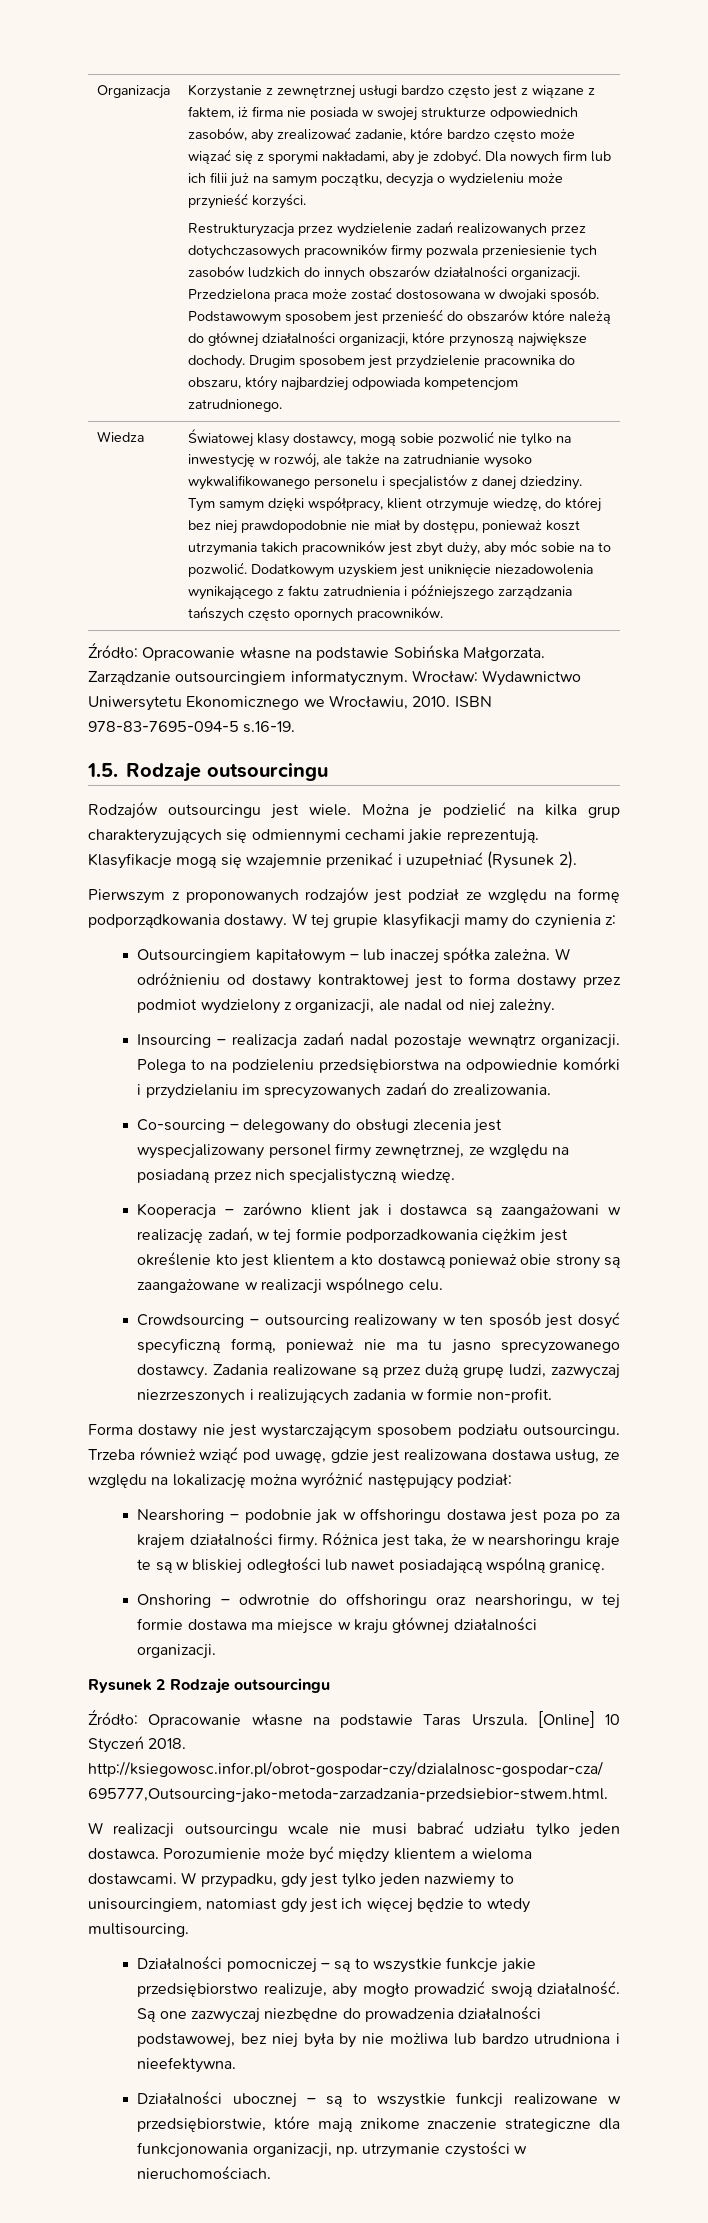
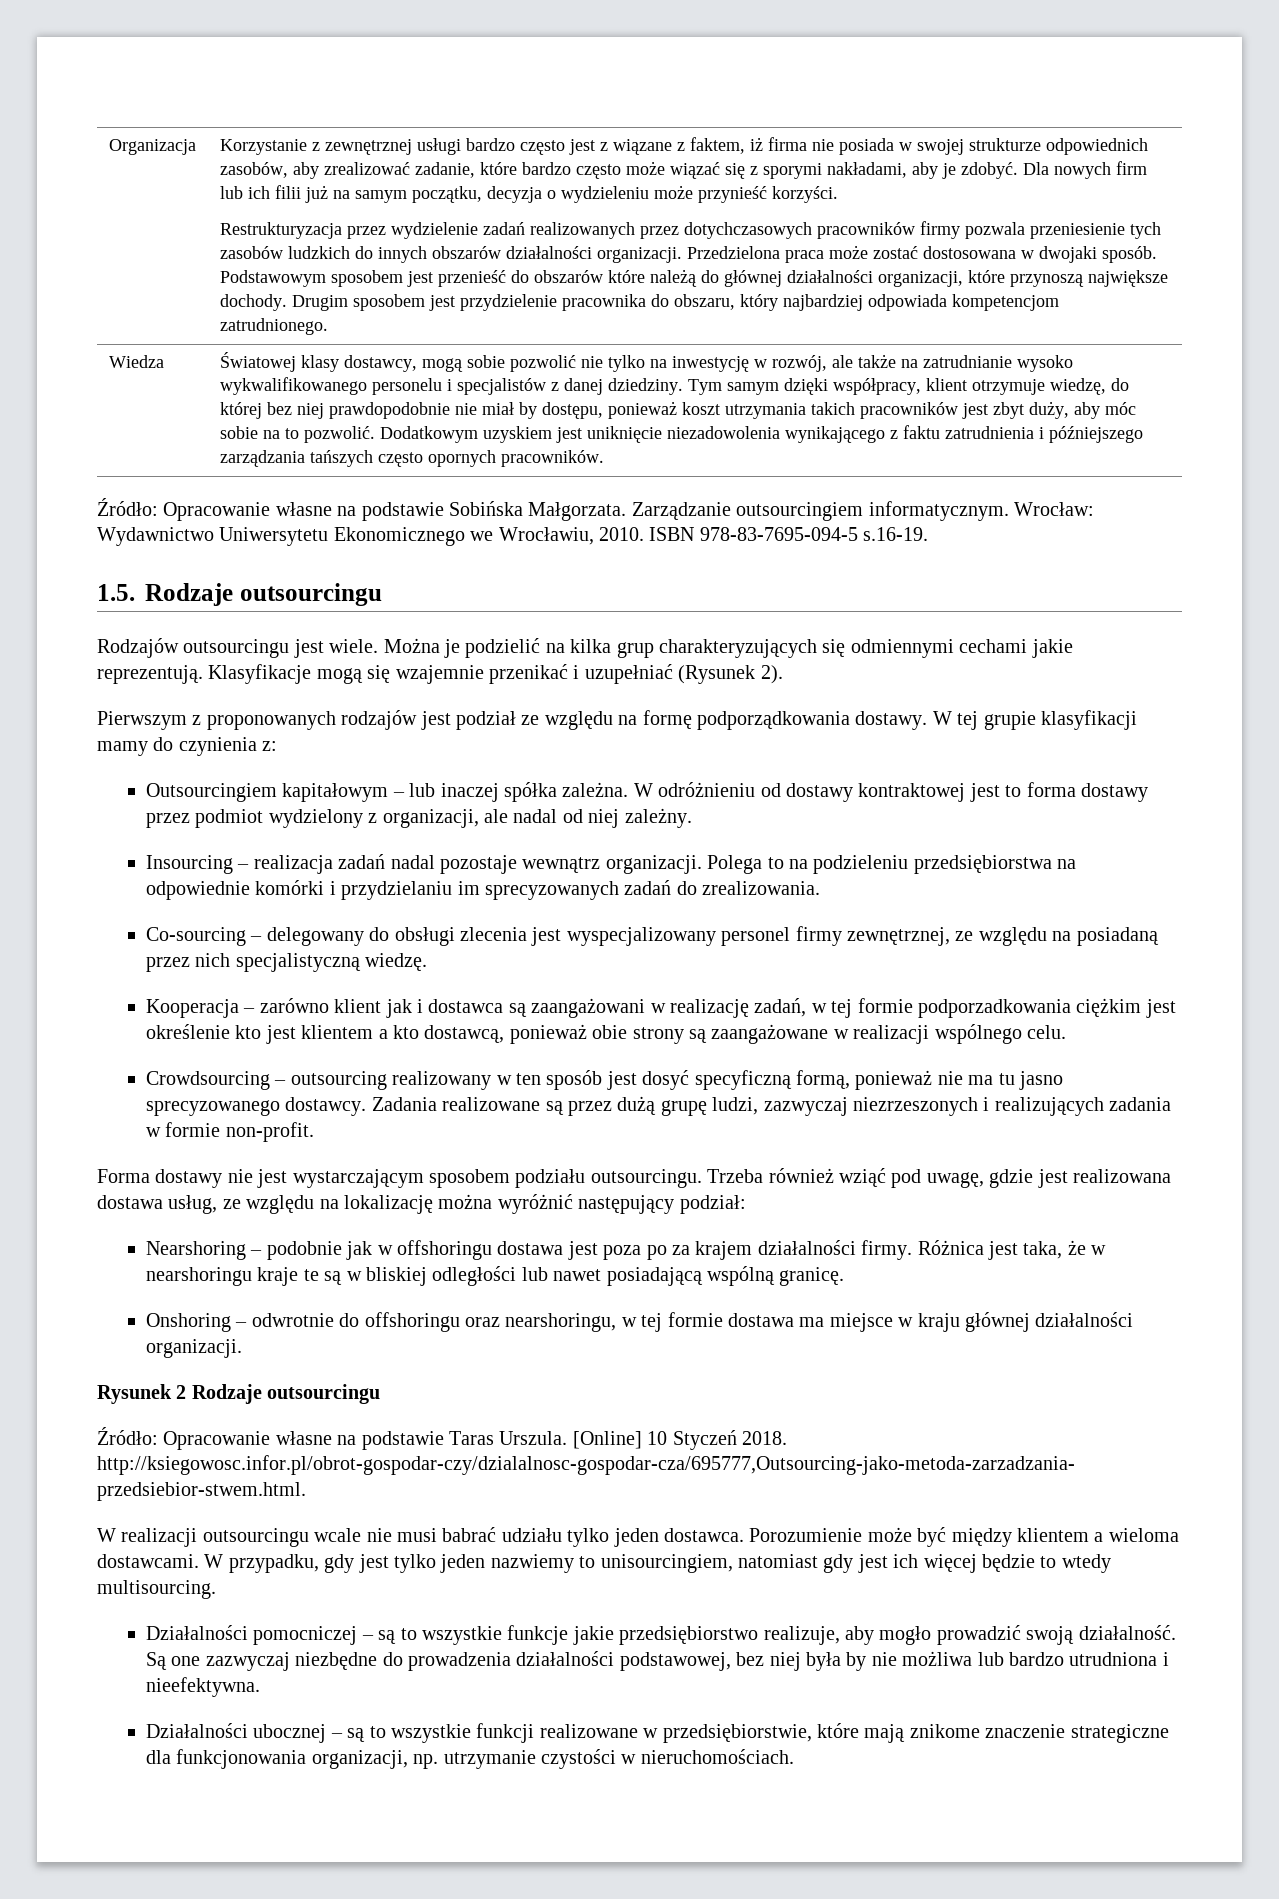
- Kooperacja – zarówno klient jak i dostawca są zaangażowani w realizację zadań, w tej formie podporzadkowania ciężkim jest określenie kto jest klientem a kto dostawcą ponieważ obie strony są zaangażowane w realizacji wspólnego celu.
+ Kooperacja – zarówno klient jak i dostawca są zaangażowani w realizację zadań, w tej formie podporzadkowania ciężkim jest określenie kto jest klientem a kto dostawcą, ponieważ obie strony są zaangażowane w realizacji wspólnego celu.

